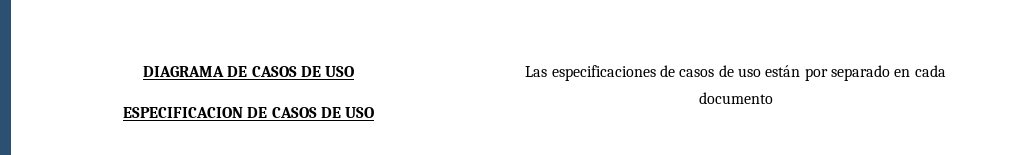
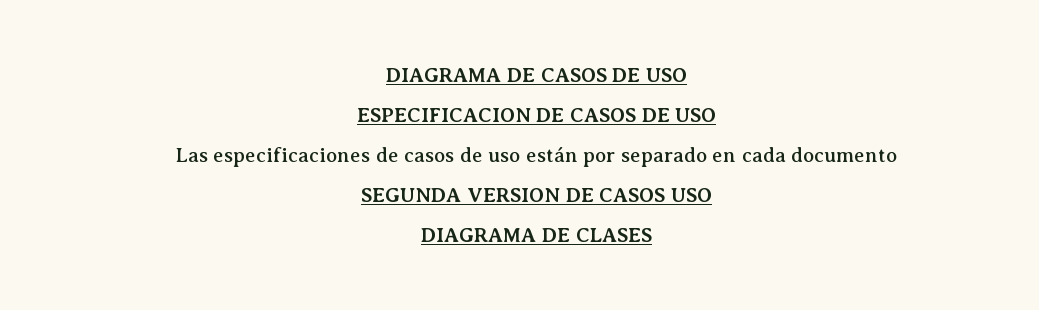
+ SEGUNDA VERSION DE CASOS USO
+ DIAGRAMA DE CLASES

